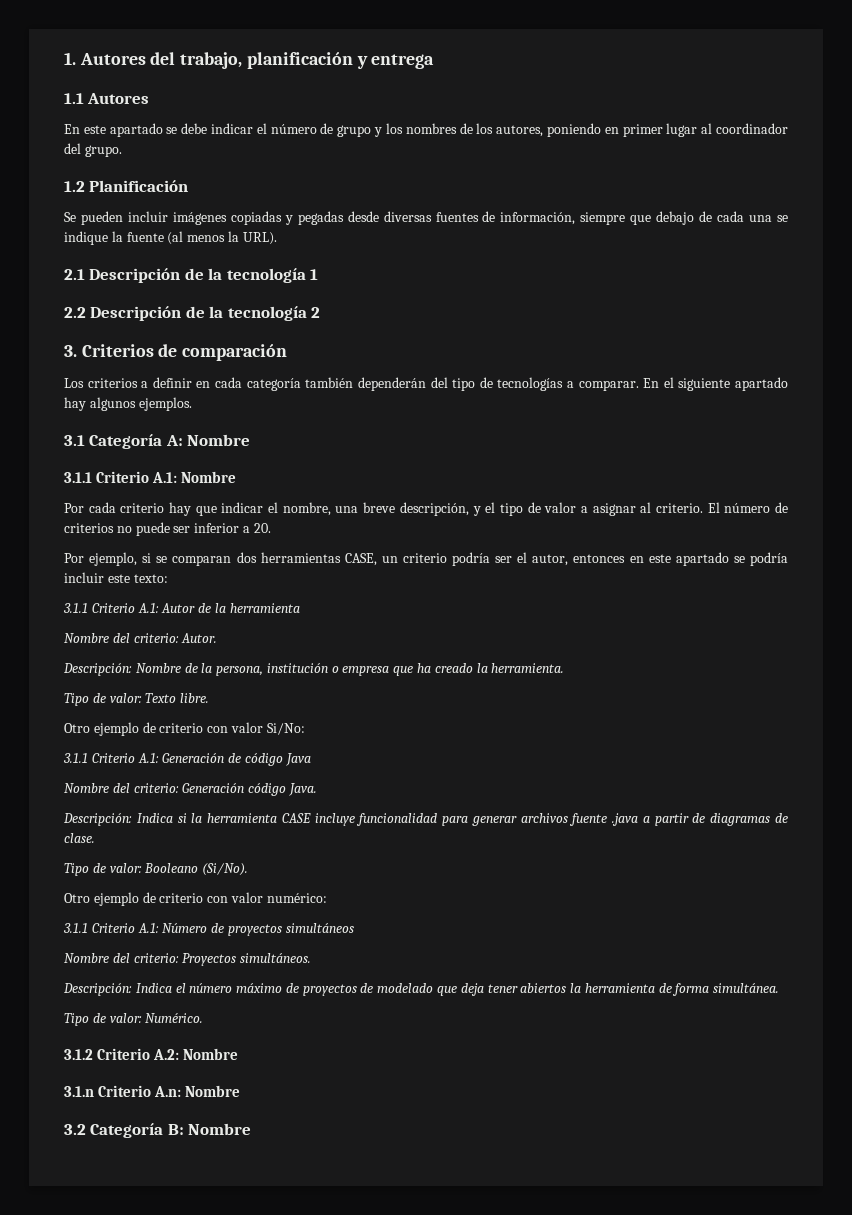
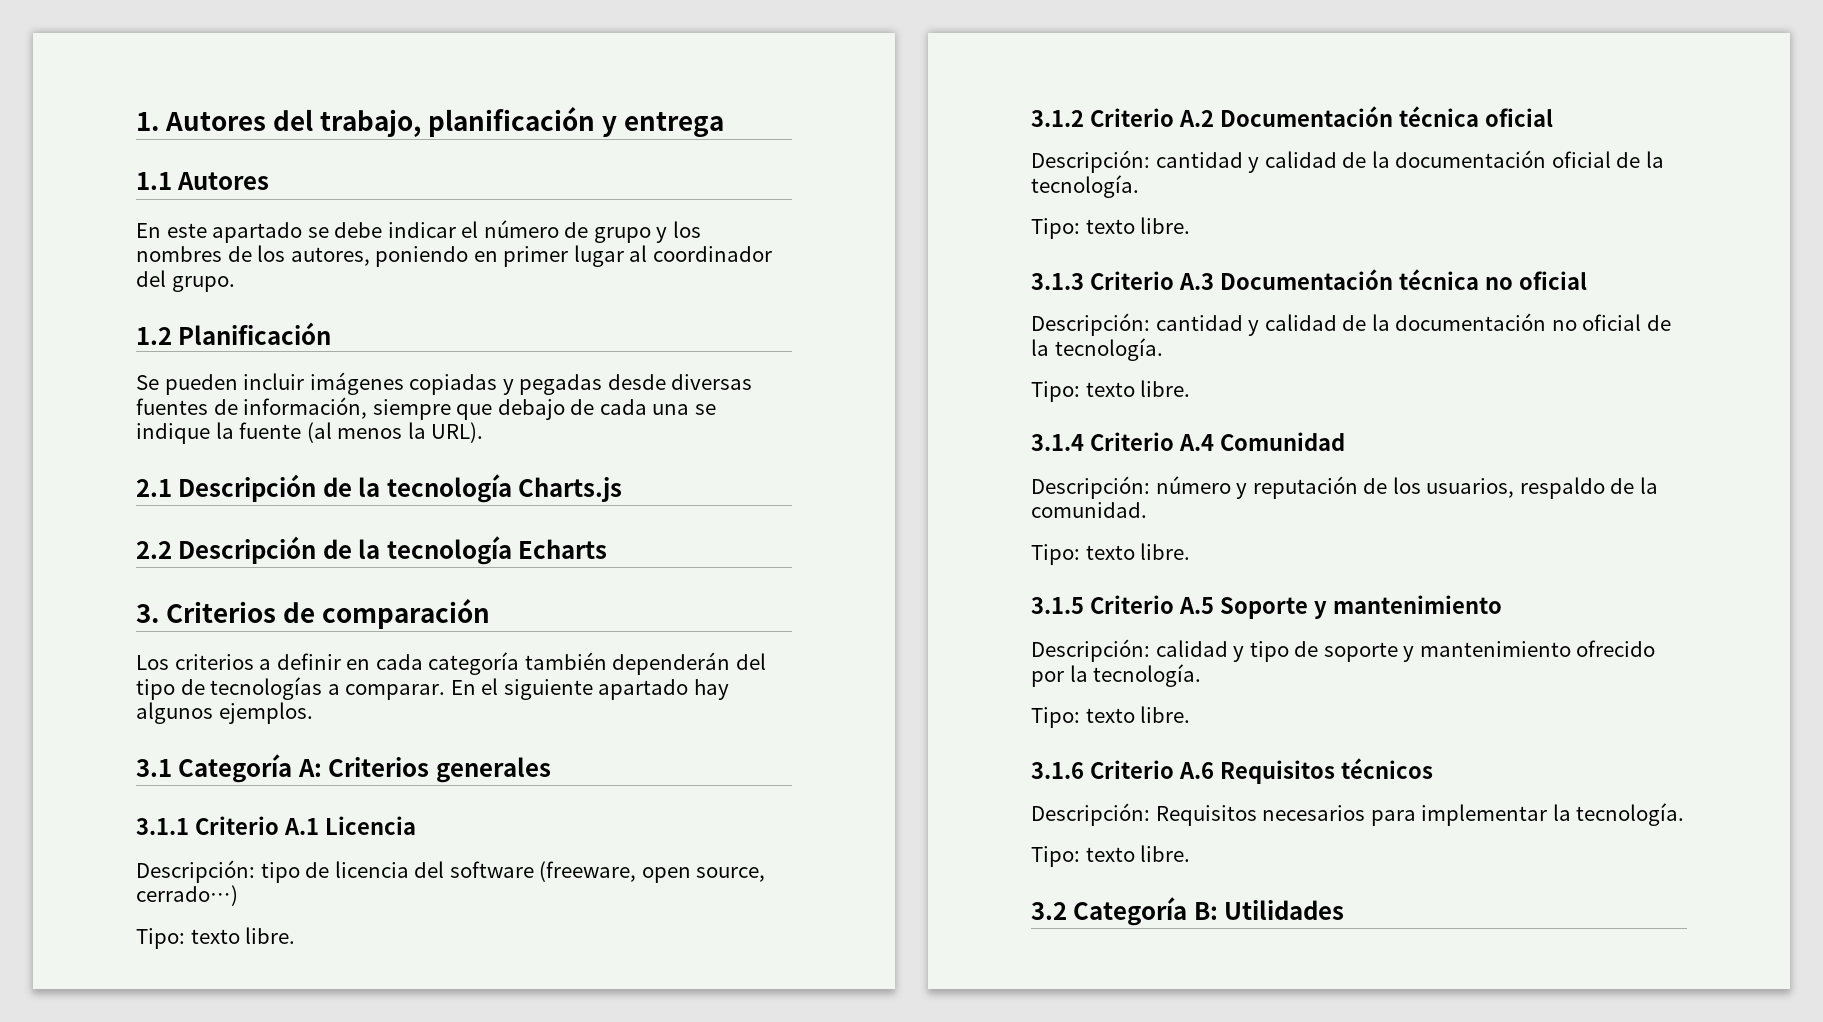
- 2.1 Descripción de la tecnología 1
+ 2.1 Descripción de la tecnología Charts.js
- 2.2 Descripción de la tecnología 2
+ 2.2 Descripción de la tecnología Echarts
- 3.1 Categoría A: Nombre
- 3.1.1 Criterio A.1: Nombre
- Por cada criterio hay que indicar el nombre, una breve descripción, y el tipo de valor a asignar al criterio. El número de criterios no puede ser inferior a 20.
- Por ejemplo, si se comparan dos herramientas CASE, un criterio podría ser el autor, entonces en este apartado se podría incluir este texto:
- 3.1.1 Criterio A.1: Autor de la herramienta
- Nombre del criterio: Autor.
- Descripción: Nombre de la persona, institución o empresa que ha creado la herramienta.
- Tipo de valor: Texto libre.
- Otro ejemplo de criterio con valor Si/No:
- 3.1.1 Criterio A.1: Generación de código Java
- Nombre del criterio: Generación código Java.
- Descripción: Indica si la herramienta CASE incluye funcionalidad para generar archivos fuente .java a partir de diagramas de clase.
- Tipo de valor: Booleano (Si/No).
- Otro ejemplo de criterio con valor numérico:
- 3.1.1 Criterio A.1: Número de proyectos simultáneos
- Nombre del criterio: Proyectos simultáneos.
- Descripción: Indica el número máximo de proyectos de modelado que deja tener abiertos la herramienta de forma simultánea.
- Tipo de valor: Numérico.
- 3.1.2 Criterio A.2: Nombre
- 3.1.n Criterio A.n: Nombre
+ 3.1 Categoría A: Criterios generales
+ 3.1.1 Criterio A.1 Licencia
+ Descripción: tipo de licencia del software (freeware, open source, cerrado…)
+ Tipo: texto libre.
+ 3.1.2 Criterio A.2 Documentación técnica oficial
+ Descripción: cantidad y calidad de la documentación oficial de la tecnología.
+ Tipo: texto libre.
+ 3.1.3 Criterio A.3 Documentación técnica no oficial
+ Descripción: cantidad y calidad de la documentación no oficial de la tecnología.
+ Tipo: texto libre.
+ 3.1.4 Criterio A.4 Comunidad
+ Descripción: número y reputación de los usuarios, respaldo de la comunidad.
+ Tipo: texto libre.
+ 3.1.5 Criterio A.5 Soporte y mantenimiento
+ Descripción: calidad y tipo de soporte y mantenimiento ofrecido por la tecnología.
+ Tipo: texto libre.
+ 3.1.6 Criterio A.6 Requisitos técnicos
+ Descripción: Requisitos necesarios para implementar la tecnología.
+ Tipo: texto libre.
- 3.2 Categoría B: Nombre
+ 3.2 Categoría B: Utilidades

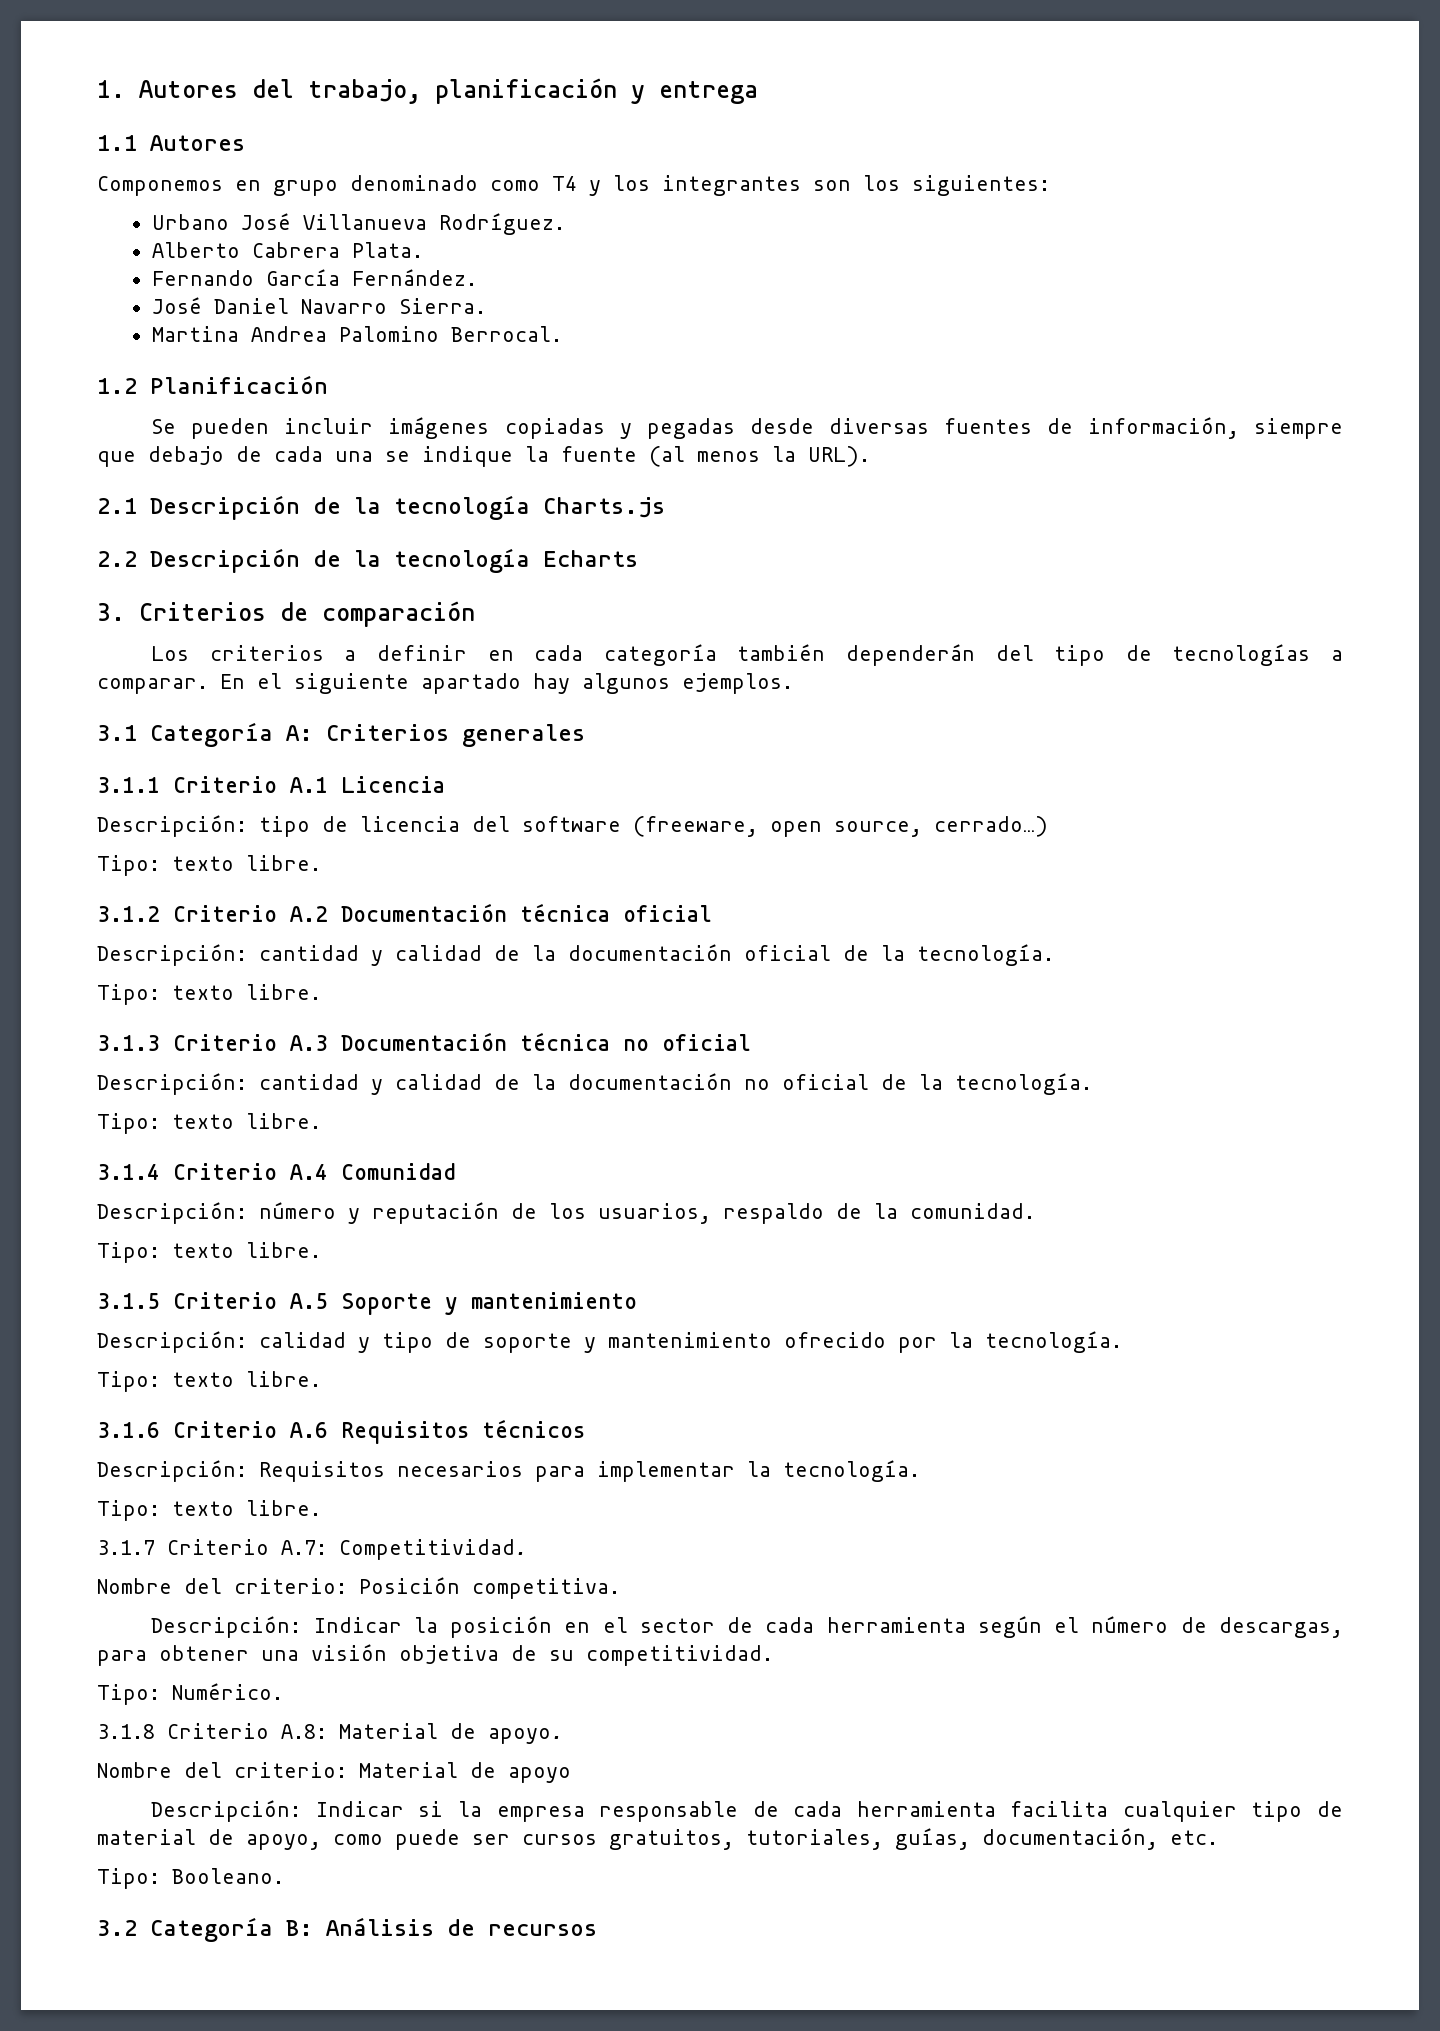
- En este apartado se debe indicar el número de grupo y los nombres de los autores, poniendo en primer lugar al coordinador del grupo.
+ Componemos en grupo denominado como T4 y los integrantes son los siguientes:
+ Urbano José Villanueva Rodríguez.
+ Alberto Cabrera Plata.
+ Fernando García Fernández.
+ José Daniel Navarro Sierra.
+ Martina Andrea Palomino Berrocal.
+ 3.1.7 Criterio A.7: Competitividad.
+ Nombre del criterio: Posición competitiva.
+ Descripción: Indicar la posición en el sector de cada herramienta según el número de descargas, para obtener una visión objetiva de su competitividad.
+ Tipo: Numérico.
+ 3.1.8 Criterio A.8: Material de apoyo.
+ Nombre del criterio: Material de apoyo
+ Descripción: Indicar si la empresa responsable de cada herramienta facilita cualquier tipo de material de apoyo, como puede ser cursos gratuitos, tutoriales, guías, documentación, etc.
+ Tipo: Booleano.
- 3.2 Categoría B: Utilidades
+ 3.2 Categoría B: Análisis de recursos

